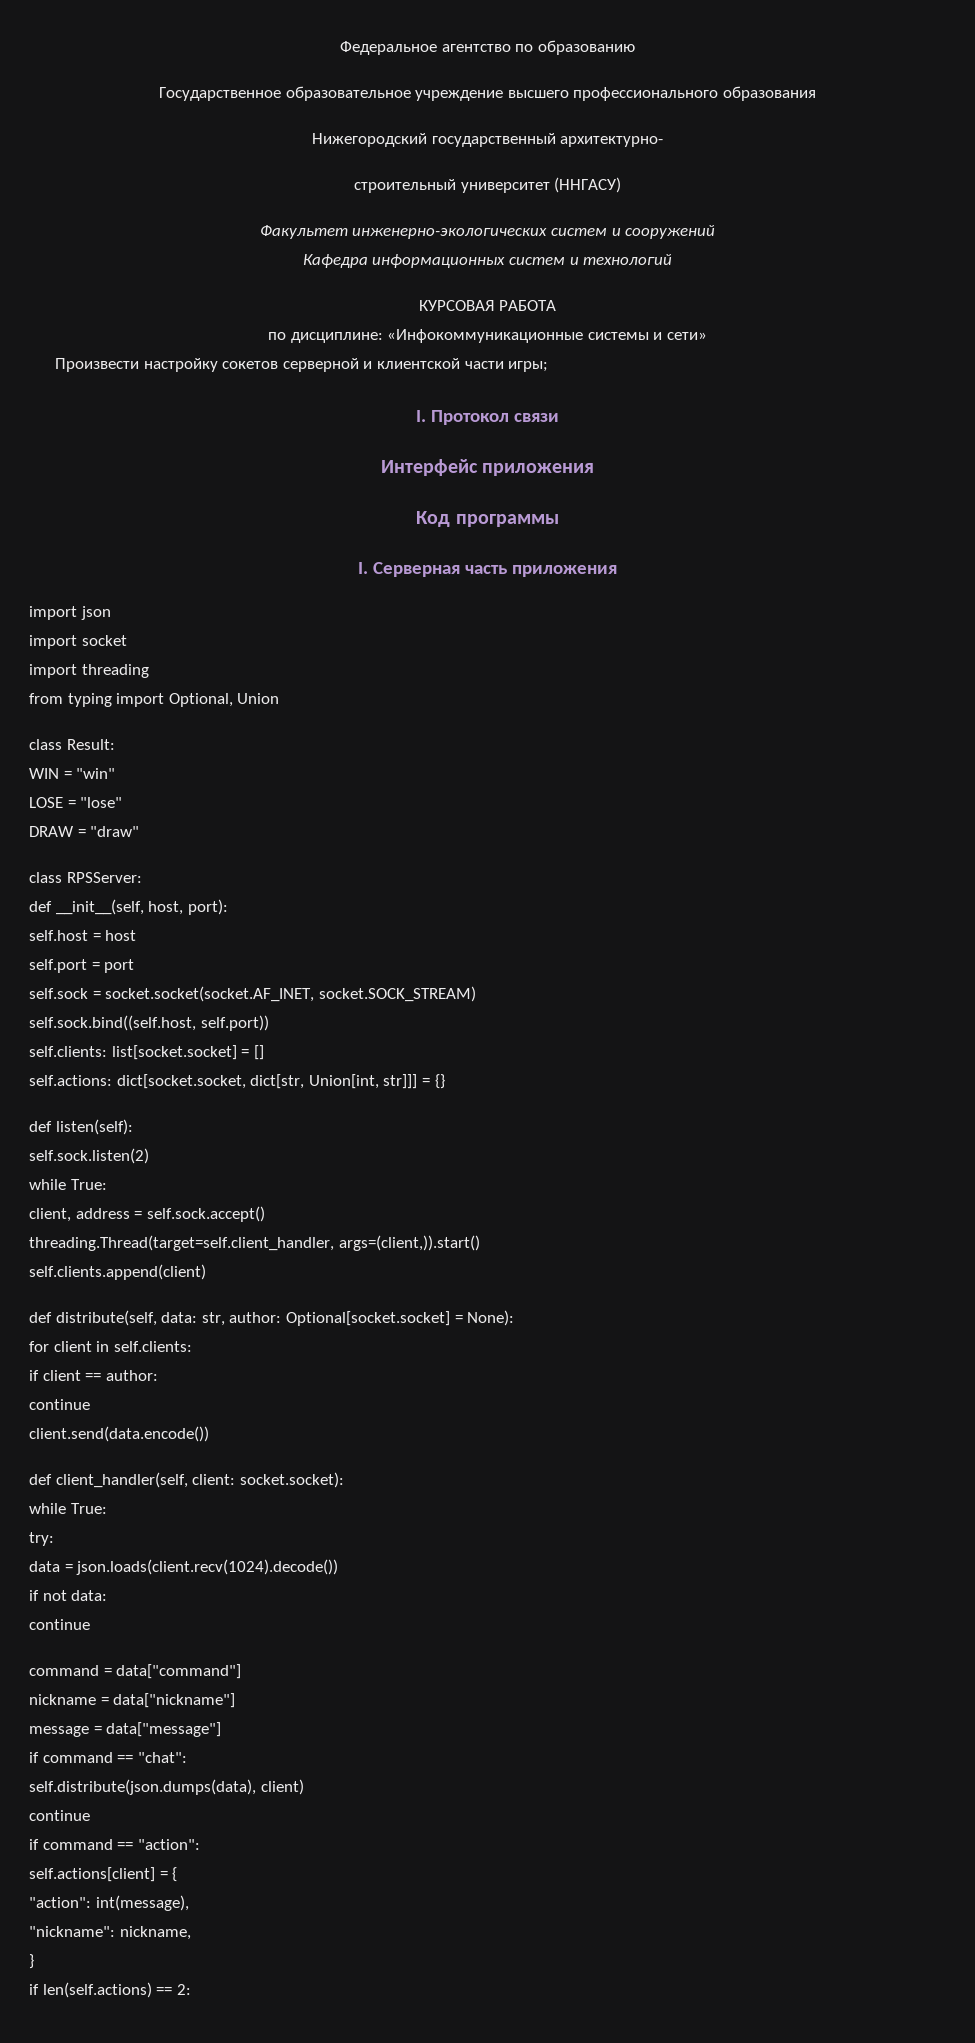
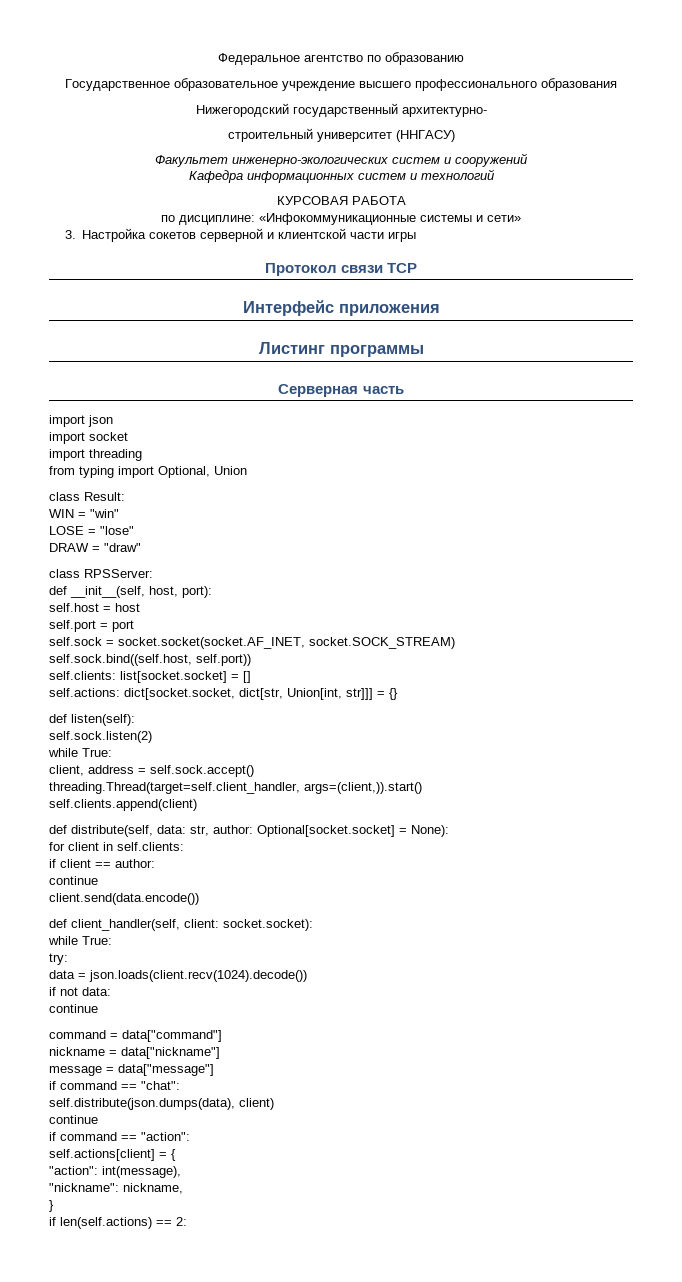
- Произвести настройку сокетов серверной и клиентской части игры;
- I. Протокол связи
+ 3. Настройка сокетов серверной и клиентской части игры
+ Протокол связи TCP
- Код программы
+ Листинг программы
- I. Серверная часть приложения
+ Серверная часть

